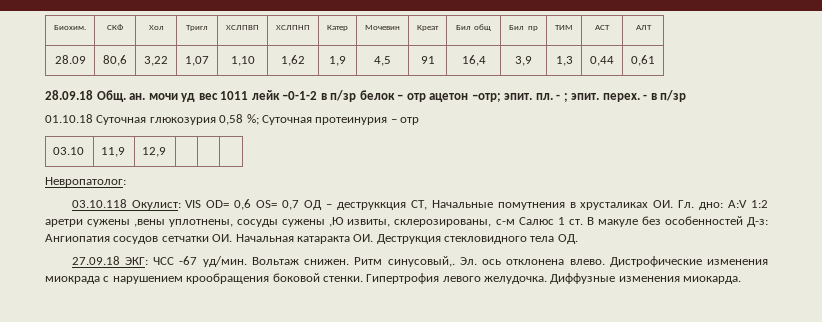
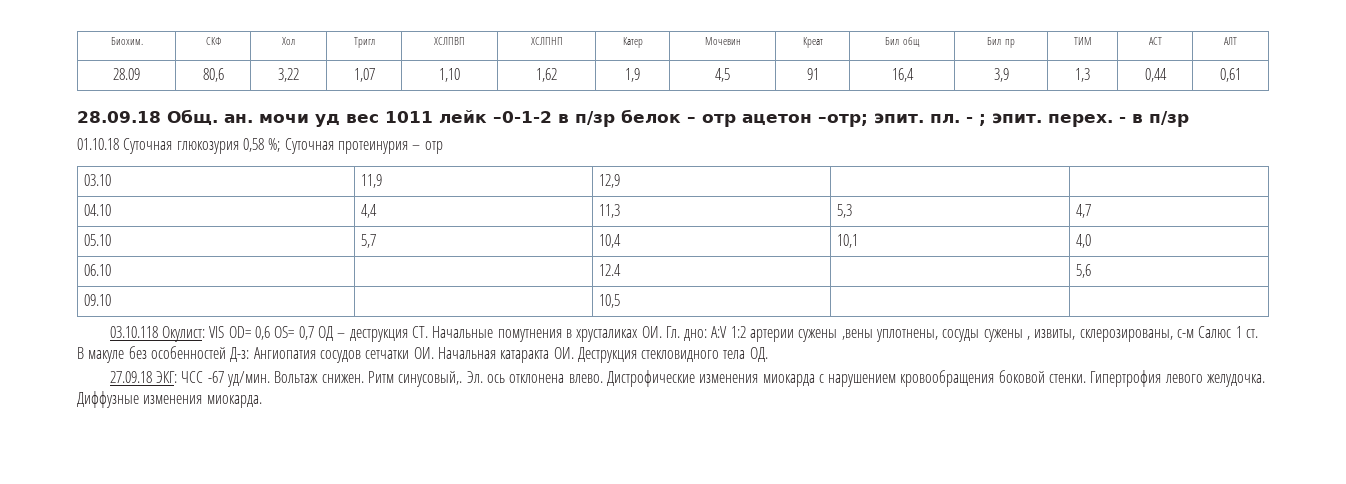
- 03.10 | 11,9 | 12,9 | | |
- Невропатолог:
+ 03.10 | 11,9 | 12,9 | |
+ 04.10 | 4,4 | 11,3 | 5,3 | 4,7
+ 05.10 | 5,7 | 10,4 | 10,1 | 4,0
+ 06.10 | | 12.4 | | 5,6
+ 09.10 | | 10,5 | |
- 03.10.118 Окулист: VIS OD= 0,6 OS= 0,7 ОД – деструккция СТ, Начальные помутнения в хрусталиках ОИ. Гл. дно: А:V 1:2 аретри сужены ,вены уплотнены, сосуды сужены ,Ю извиты, склерозированы, с-м Салюс 1 ст. В макуле без особенностей Д-з: Ангиопатия сосудов сетчатки ОИ. Начальная катаракта ОИ. Деструкция стекловидного тела ОД.
+ 03.10.118 Окулист: VIS OD= 0,6 OS= 0,7 ОД – деструкция СТ. Начальные помутнения в хрусталиках ОИ. Гл. дно: А:V 1:2 артерии сужены ,вены уплотнены, сосуды сужены , извиты, склерозированы, с-м Салюс 1 ст. В макуле без особенностей Д-з: Ангиопатия сосудов сетчатки ОИ. Начальная катаракта ОИ. Деструкция стекловидного тела ОД.
- Дистрофические изменения миокрада с нарушением крообращения боковой стенки.
+ Дистрофические изменения миокарда с нарушением кровообращения боковой стенки.

